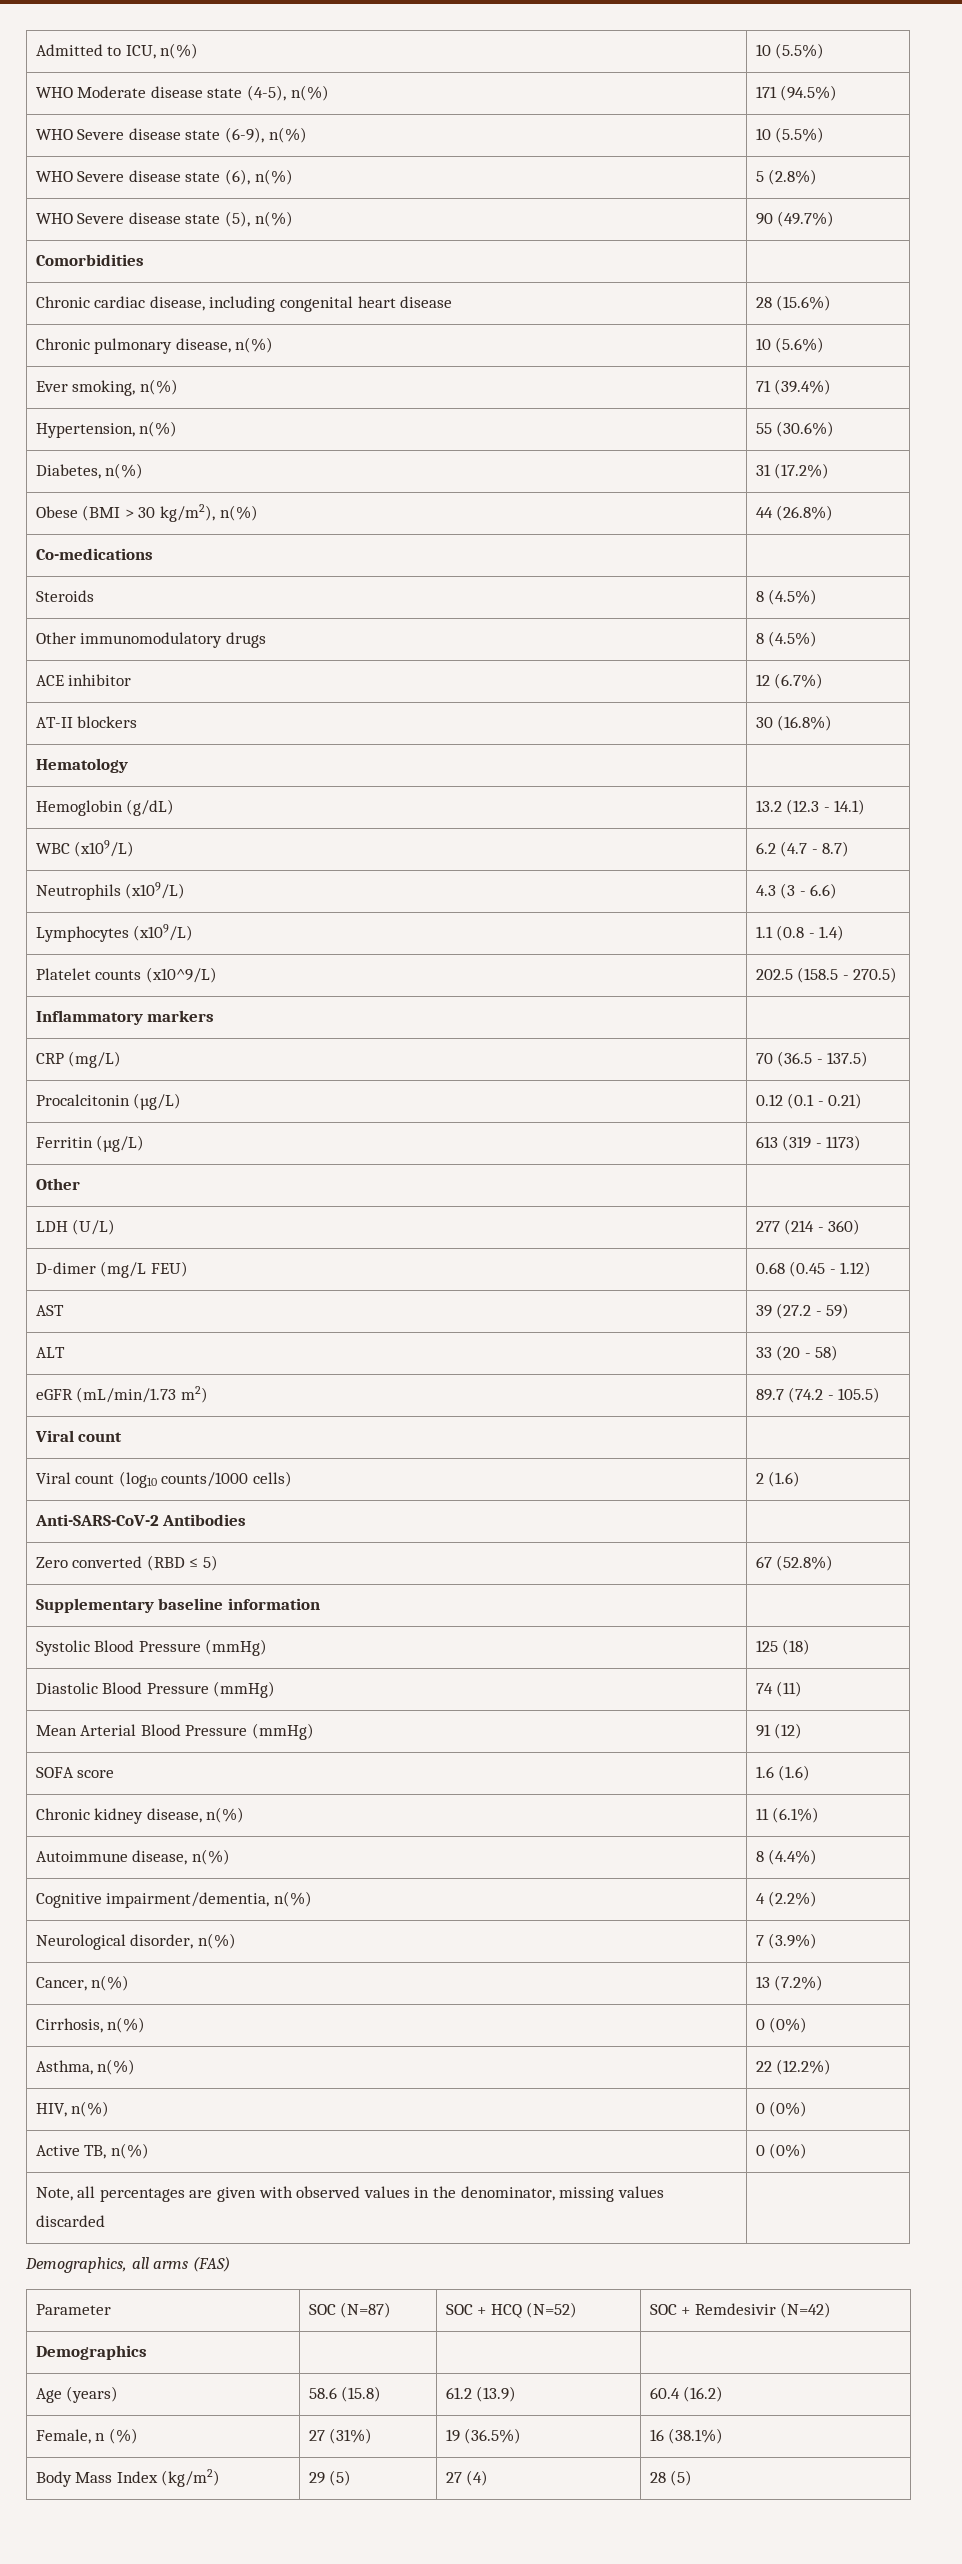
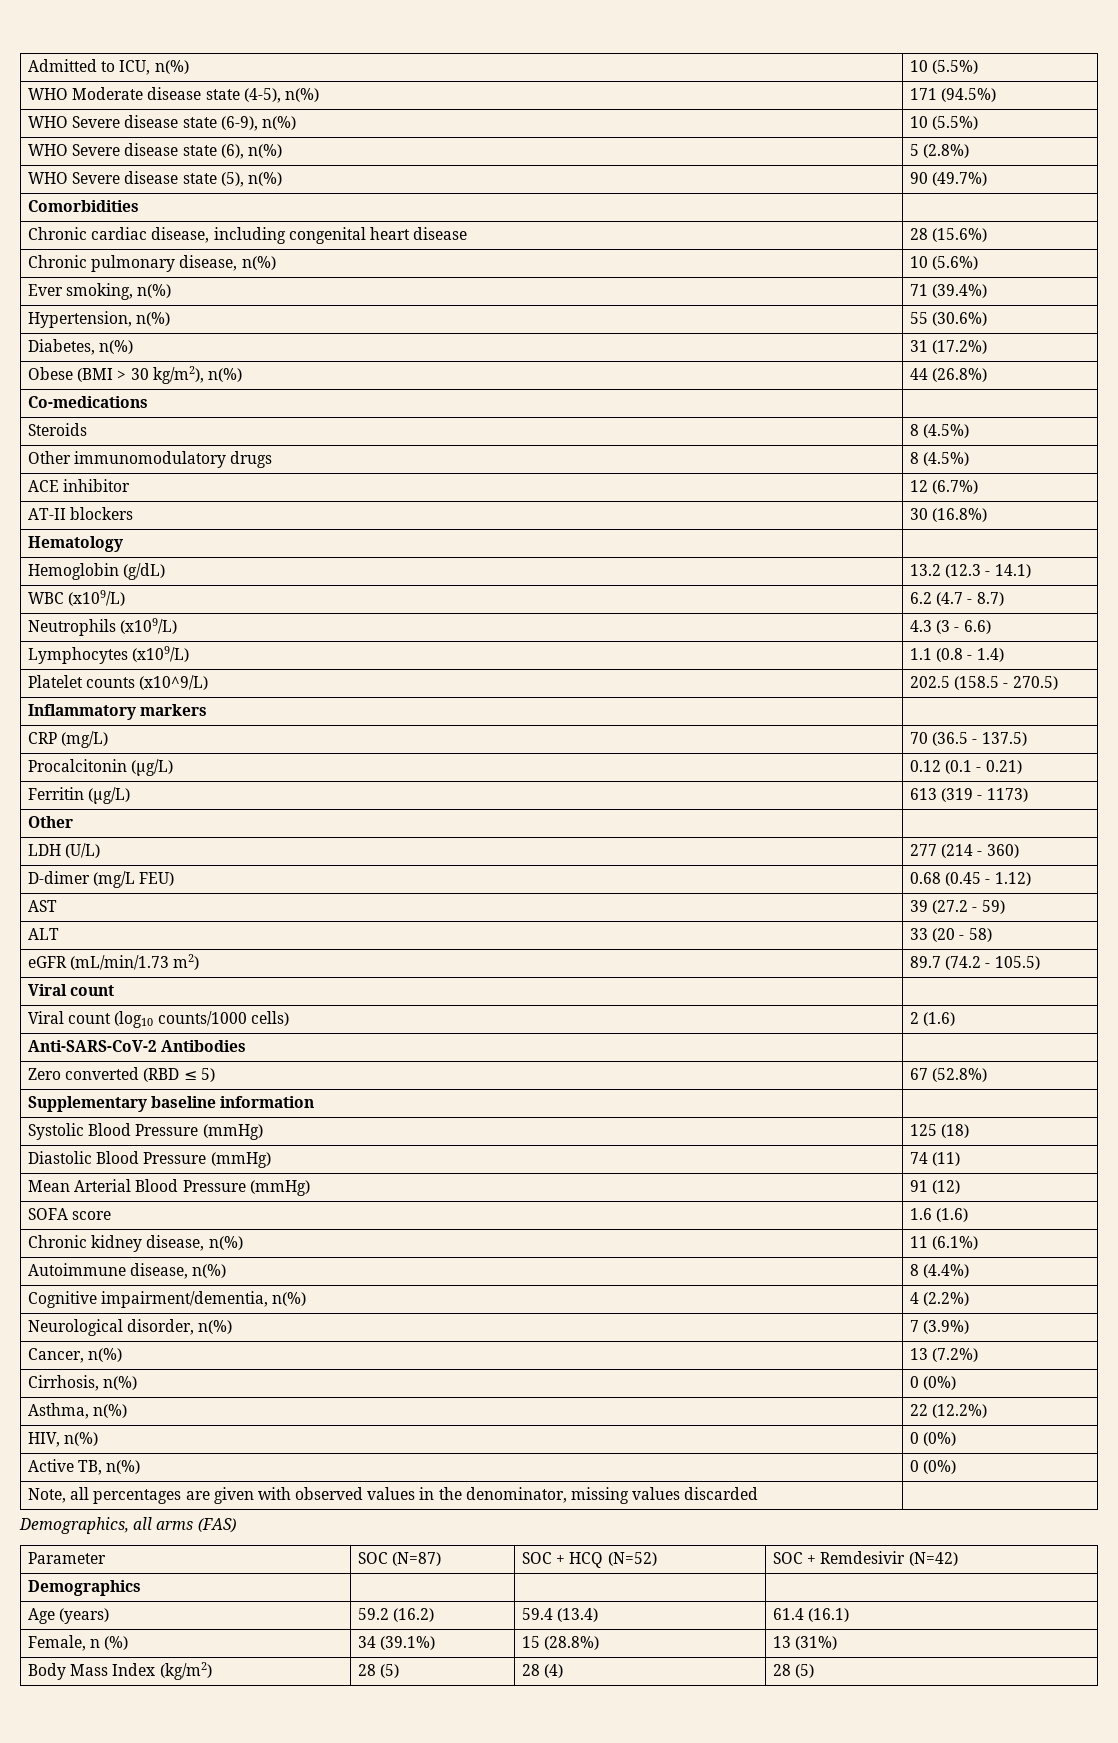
- Age (years) | 58.6 (15.8) | 61.2 (13.9) | 60.4 (16.2)
- Female, n (%) | 27 (31%) | 19 (36.5%) | 16 (38.1%)
+ Age (years) | 59.2 (16.2) | 59.4 (13.4) | 61.4 (16.1)
+ Female, n (%) | 34 (39.1%) | 15 (28.8%) | 13 (31%)
- Body Mass Index (kg/m2) | 29 (5) | 27 (4) | 28 (5)
+ Body Mass Index (kg/m2) | 28 (5) | 28 (4) | 28 (5)

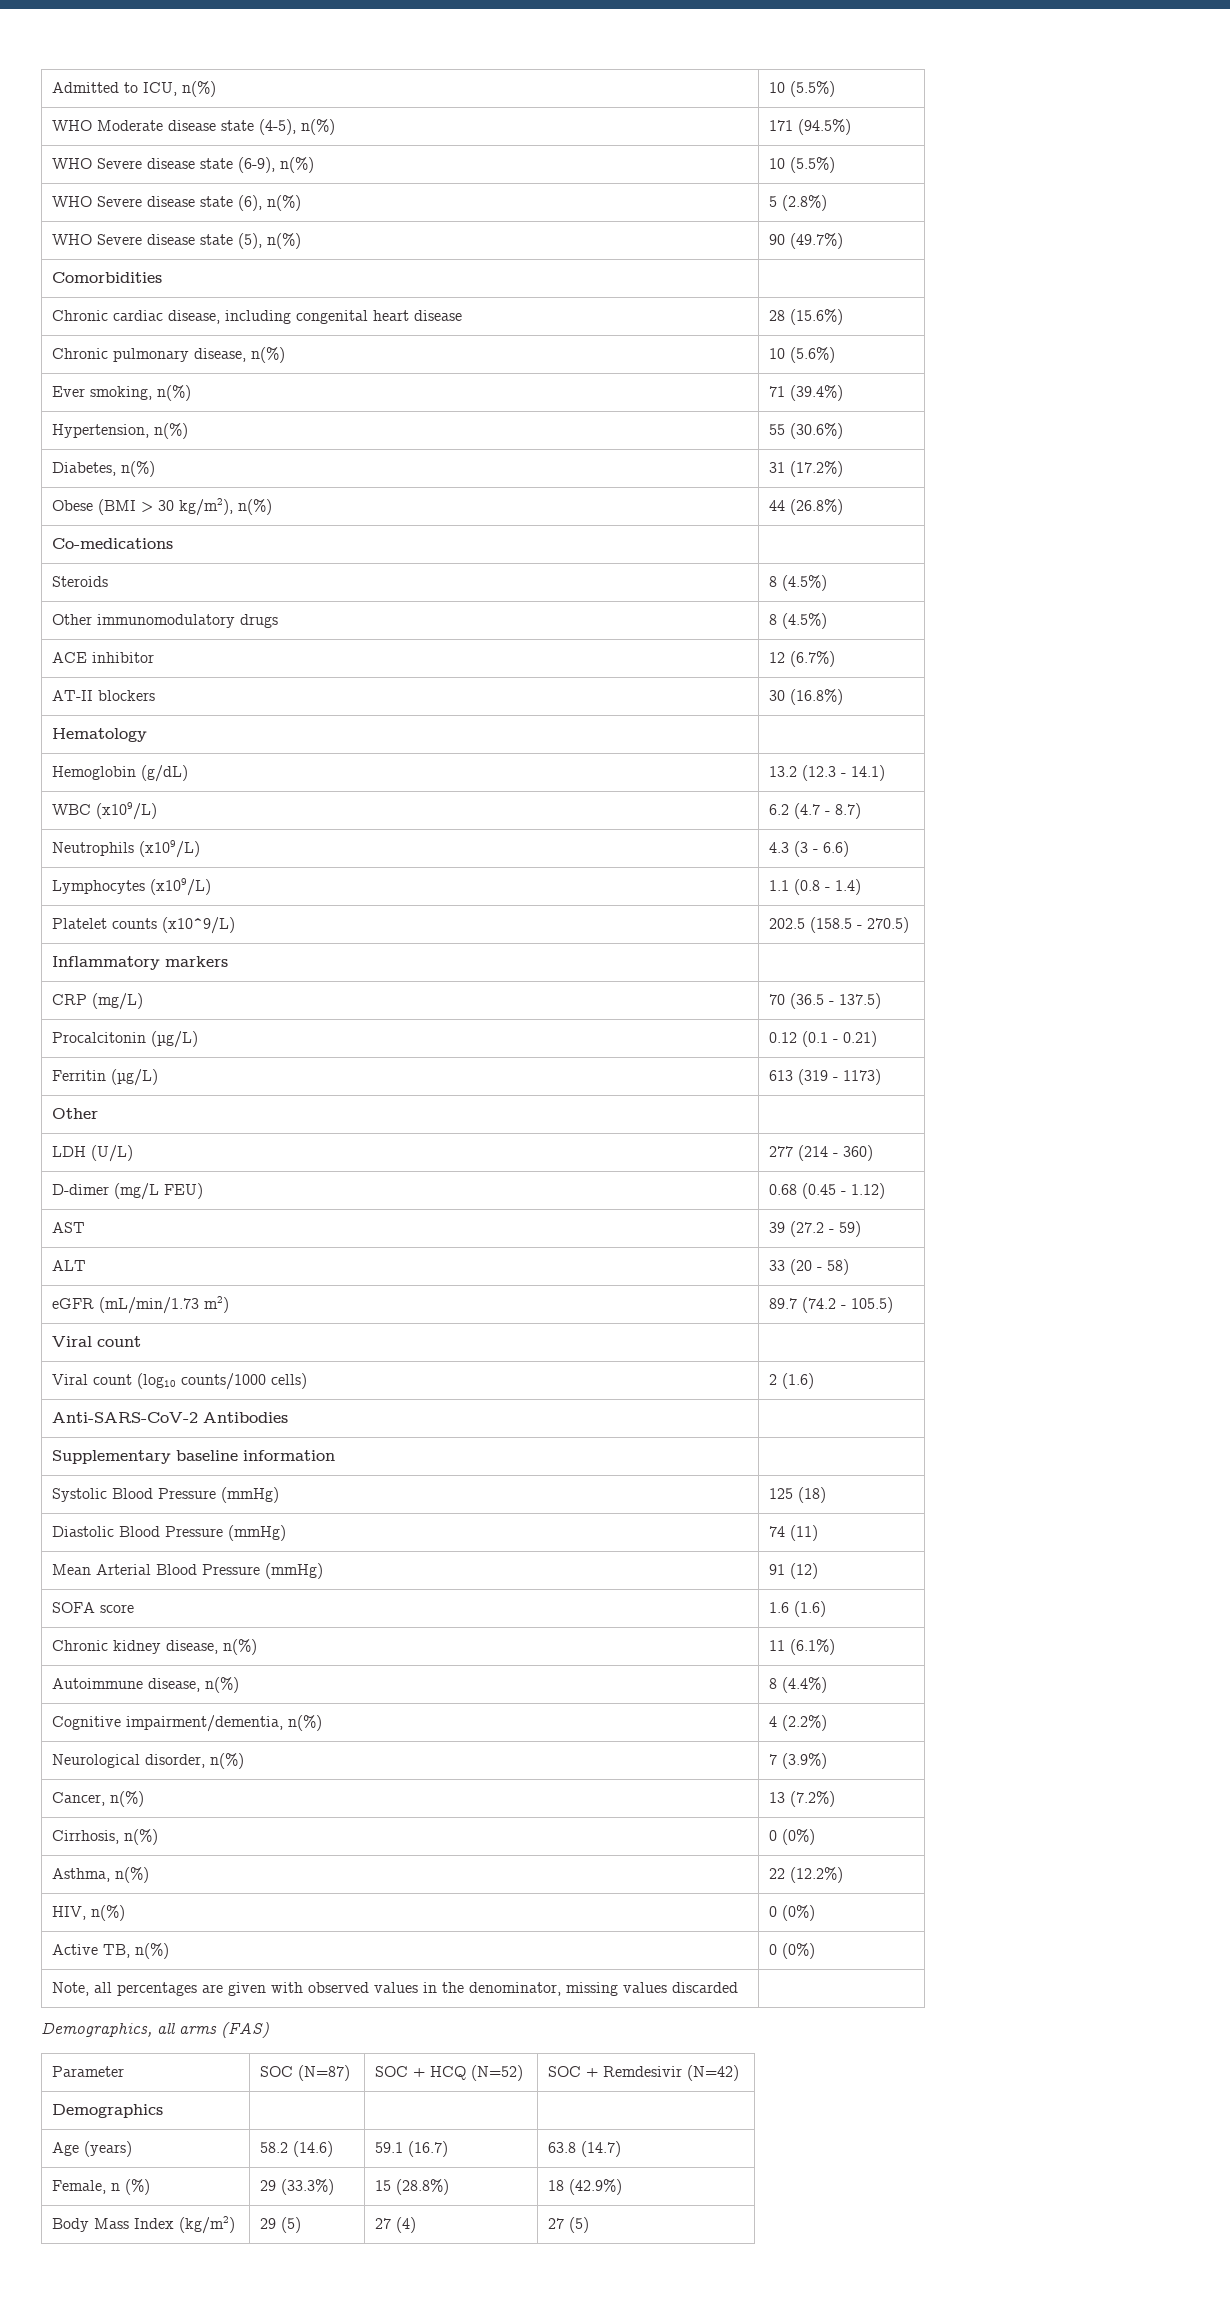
- Zero converted (RBD ≤ 5) | 67 (52.8%)
- Age (years) | 59.2 (16.2) | 59.4 (13.4) | 61.4 (16.1)
+ Age (years) | 58.2 (14.6) | 59.1 (16.7) | 63.8 (14.7)
- Female, n (%) | 34 (39.1%) | 15 (28.8%) | 13 (31%)
+ Female, n (%) | 29 (33.3%) | 15 (28.8%) | 18 (42.9%)
- Body Mass Index (kg/m2) | 28 (5) | 28 (4) | 28 (5)
+ Body Mass Index (kg/m2) | 29 (5) | 27 (4) | 27 (5)

